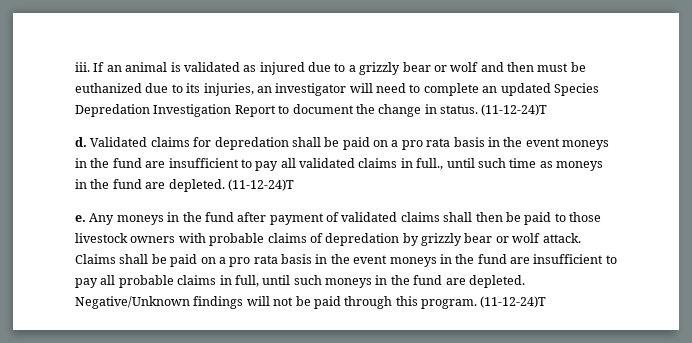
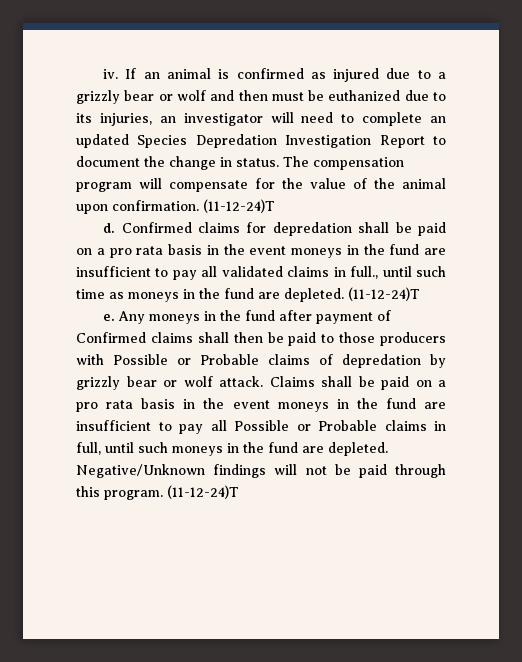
- iii.
+ iv.
- If an animal is validated as injured due to a grizzly bear or wolf and then must be euthanized due to its injuries, an investigator will need to complete an updated Species Depredation Investigation Report to document the change in status.
+ If an animal is confirmed as injured due to a grizzly bear or wolf and then must be euthanized due to its injuries, an investigator will need to complete an updated Species Depredation Investigation Report to document the change in status.
+ The compensation program will compensate for the value of the animal upon confirmation.
- Validated claims for depredation shall be paid on a pro rata basis in the event moneys in the fund are insufficient to pay all validated claims in full., until such time as moneys in the fund are depleted.
+ Confirmed claims for depredation shall be paid on a pro rata basis in the event moneys in the fund are insufficient to pay all validated claims in full., until such time as moneys in the fund are depleted.
- Any moneys in the fund after payment of validated claims shall then be paid to those livestock owners with probable claims of depredation by grizzly bear or wolf attack.
+ Any moneys in the fund after payment of Confirmed claims shall then be paid to those producers with Possible or Probable claims of depredation by grizzly bear or wolf attack.
- Claims shall be paid on a pro rata basis in the event moneys in the fund are insufficient to pay all probable claims in full, until such moneys in the fund are depleted.
+ Claims shall be paid on a pro rata basis in the event moneys in the fund are insufficient to pay all Possible or Probable claims in full, until such moneys in the fund are depleted.

